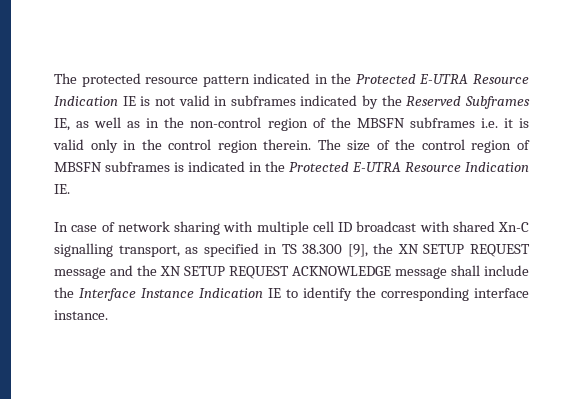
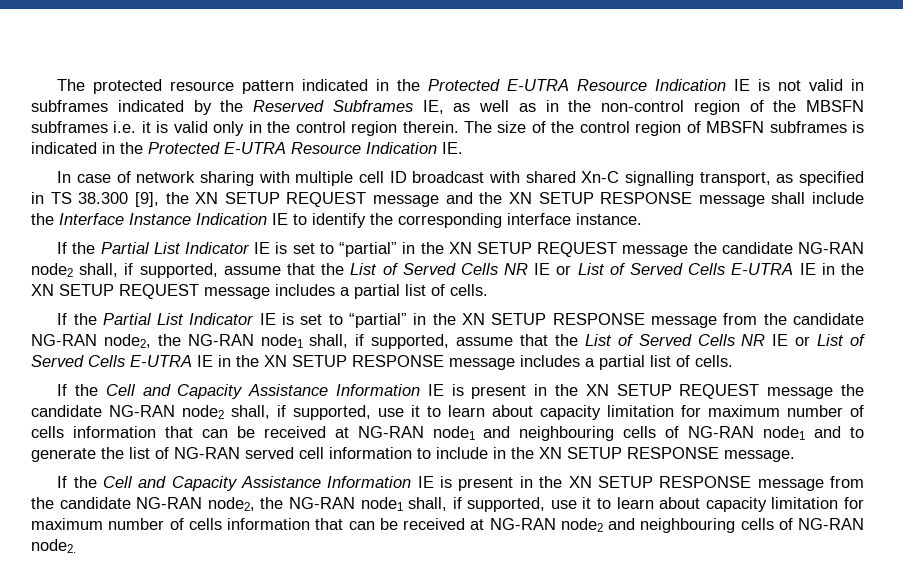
- In case of network sharing with multiple cell ID broadcast with shared Xn-C signalling transport, as specified in TS 38.300 [9], the XN SETUP REQUEST message and the XN SETUP REQUEST ACKNOWLEDGE message shall include the Interface Instance Indication IE to identify the corresponding interface instance.
+ In case of network sharing with multiple cell ID broadcast with shared Xn-C signalling transport, as specified in TS 38.300 [9], the XN SETUP REQUEST message and the XN SETUP RESPONSE message shall include the Interface Instance Indication IE to identify the corresponding interface instance.
+ If the Partial List Indicator IE is set to “partial” in the XN SETUP REQUEST message the candidate NG-RAN node2 shall, if supported, assume that the List of Served Cells NR IE or List of Served Cells E-UTRA IE in the XN SETUP REQUEST message includes a partial list of cells.
+ If the Partial List Indicator IE is set to “partial” in the XN SETUP RESPONSE message from the candidate NG-RAN node2, the NG-RAN node1 shall, if supported, assume that the List of Served Cells NR IE or List of Served Cells E-UTRA IE in the XN SETUP RESPONSE message includes a partial list of cells.
+ If the Cell and Capacity Assistance Information IE is present in the XN SETUP REQUEST message the candidate NG-RAN node2 shall, if supported, use it to learn about capacity limitation for maximum number of cells information that can be received at NG-RAN node1 and neighbouring cells of NG-RAN node1 and to generate the list of NG-RAN served cell information to include in the XN SETUP RESPONSE message.
+ If the Cell and Capacity Assistance Information IE is present in the XN SETUP RESPONSE message from the candidate NG-RAN node2, the NG-RAN node1 shall, if supported, use it to learn about capacity limitation for maximum number of cells information that can be received at NG-RAN node2 and neighbouring cells of NG-RAN node2.

